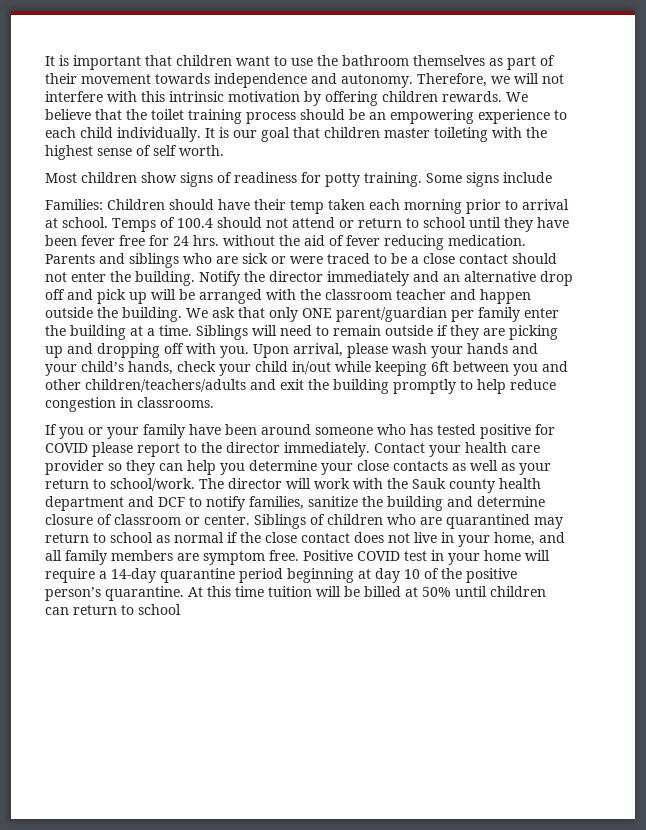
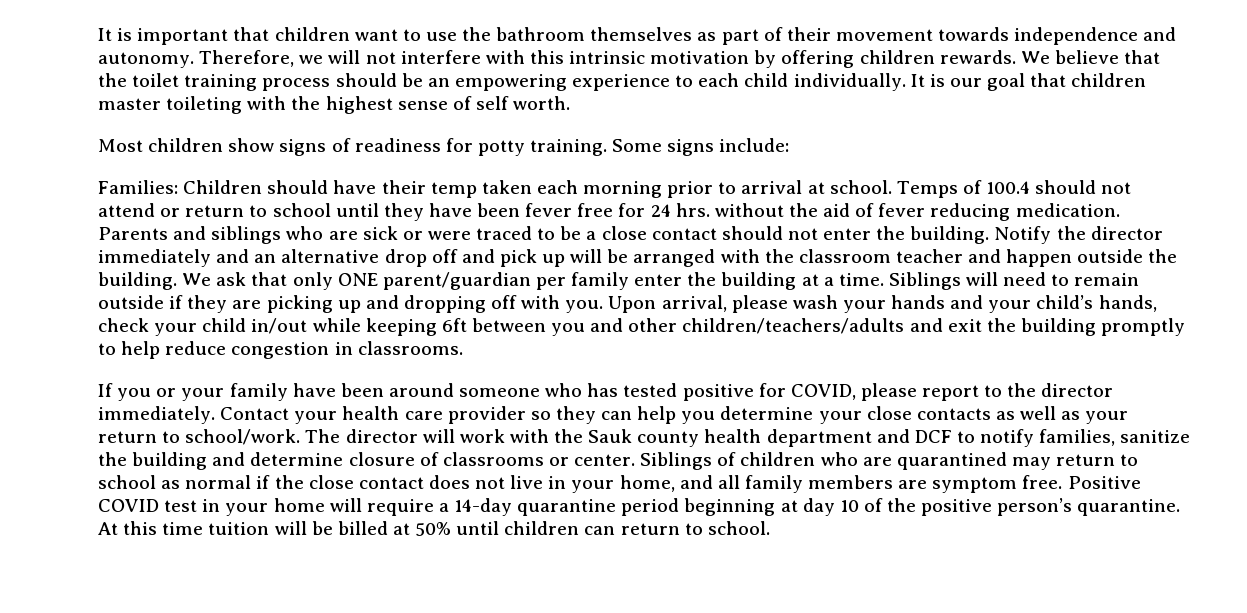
- Some signs include
+ Some signs include:
- If you or your family have been around someone who has tested positive for COVID please report to the director immediately.
+ If you or your family have been around someone who has tested positive for COVID, please report to the director immediately.
- The director will work with the Sauk county health department and DCF to notify families, sanitize the building and determine closure of classroom or center.
+ The director will work with the Sauk county health department and DCF to notify families, sanitize the building and determine closure of classrooms or center.
- At this time tuition will be billed at 50% until children can return to school
+ At this time tuition will be billed at 50% until children can return to school.

